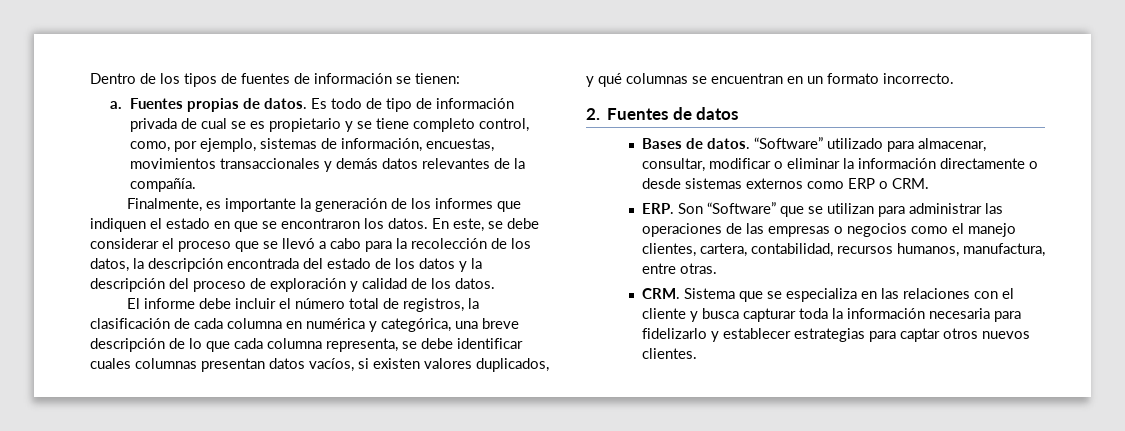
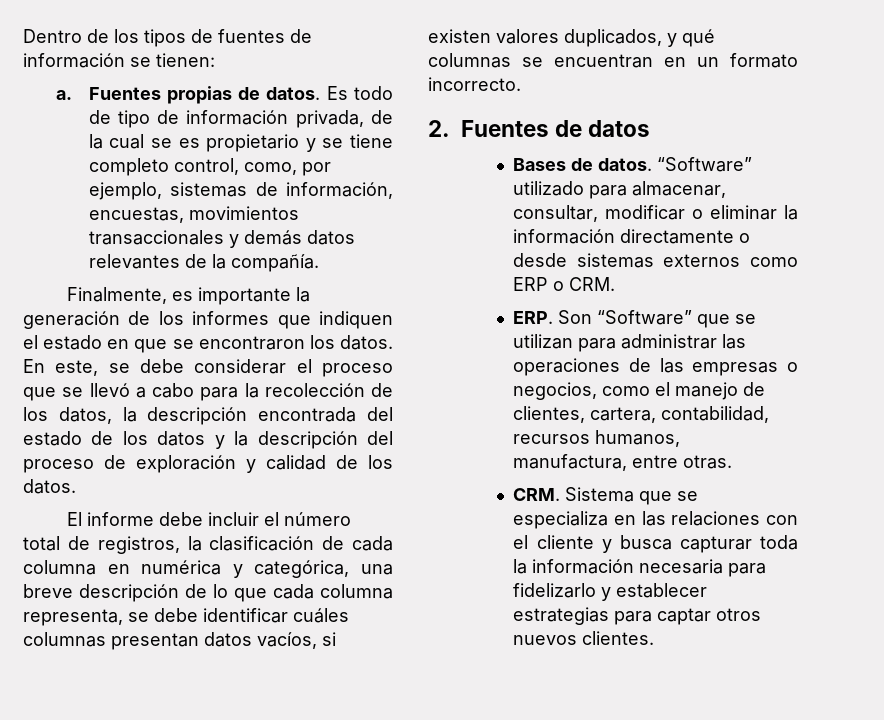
- Es todo de tipo de información privada de cual se es propietario y se tiene completo control, como, por ejemplo, sistemas de información, encuestas, movimientos transaccionales y demás datos relevantes de la compañía.
+ Es todo de tipo de información privada, de la cual se es propietario y se tiene completo control, como, por ejemplo, sistemas de información, encuestas, movimientos transaccionales y demás datos relevantes de la compañía.
- El informe debe incluir el número total de registros, la clasificación de cada columna en numérica y categórica, una breve descripción de lo que cada columna representa, se debe identificar cuales columnas presentan datos vacíos, si existen valores duplicados, y qué columnas se encuentran en un formato incorrecto.
+ El informe debe incluir el número total de registros, la clasificación de cada columna en numérica y categórica, una breve descripción de lo que cada columna representa, se debe identificar cuáles columnas presentan datos vacíos, si existen valores duplicados, y qué columnas se encuentran en un formato incorrecto.
- ERP. Son “Software” que se utilizan para administrar las operaciones de las empresas o negocios como el manejo clientes, cartera, contabilidad, recursos humanos, manufactura, entre otras.
+ ERP. Son “Software” que se utilizan para administrar las operaciones de las empresas o negocios, como el manejo de clientes, cartera, contabilidad, recursos humanos, manufactura, entre otras.

